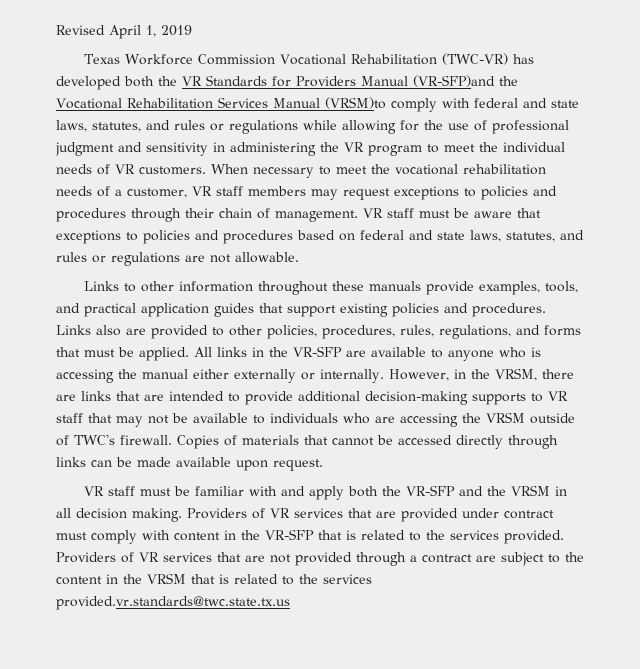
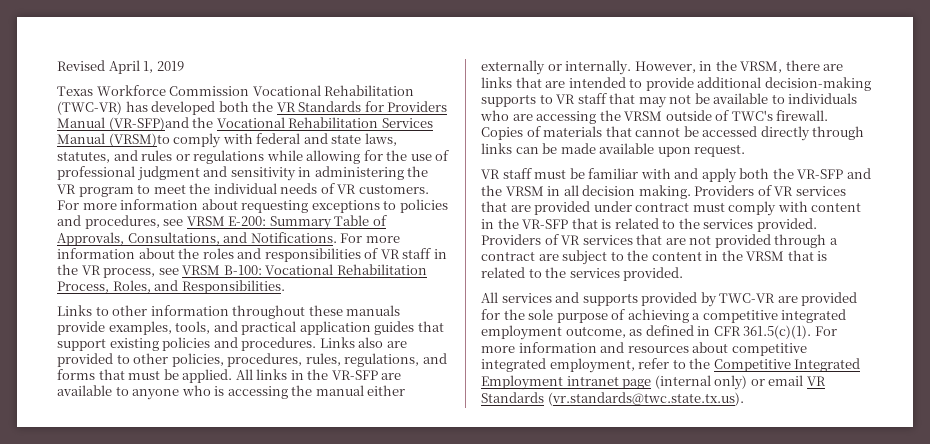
- When necessary to meet the vocational rehabilitation needs of a customer, VR staff members may request exceptions to policies and procedures through their chain of management. VR staff must be aware that exceptions to policies and procedures based on federal and state laws, statutes, and rules or regulations are not allowable.
+ For more information about requesting exceptions to policies and procedures, see VRSM E-200: Summary Table of Approvals, Consultations, and Notifications. For more information about the roles and responsibilities of VR staff in the VR process, see VRSM B-100: Vocational Rehabilitation Process, Roles, and Responsibilities.
- Providers of VR services that are not provided through a contract are subject to the content in the VRSM that is related to the services provided.vr.standards@twc.state.tx.us
+ Providers of VR services that are not provided through a contract are subject to the content in the VRSM that is related to the services provided.
+ All services and supports provided by TWC-VR are provided for the sole purpose of achieving a competitive integrated employment outcome, as defined in CFR 361.5(c)(1). For more information and resources about competitive integrated employment, refer to the Competitive Integrated Employment intranet page (internal only) or email VR Standards (vr.standards@twc.state.tx.us).

